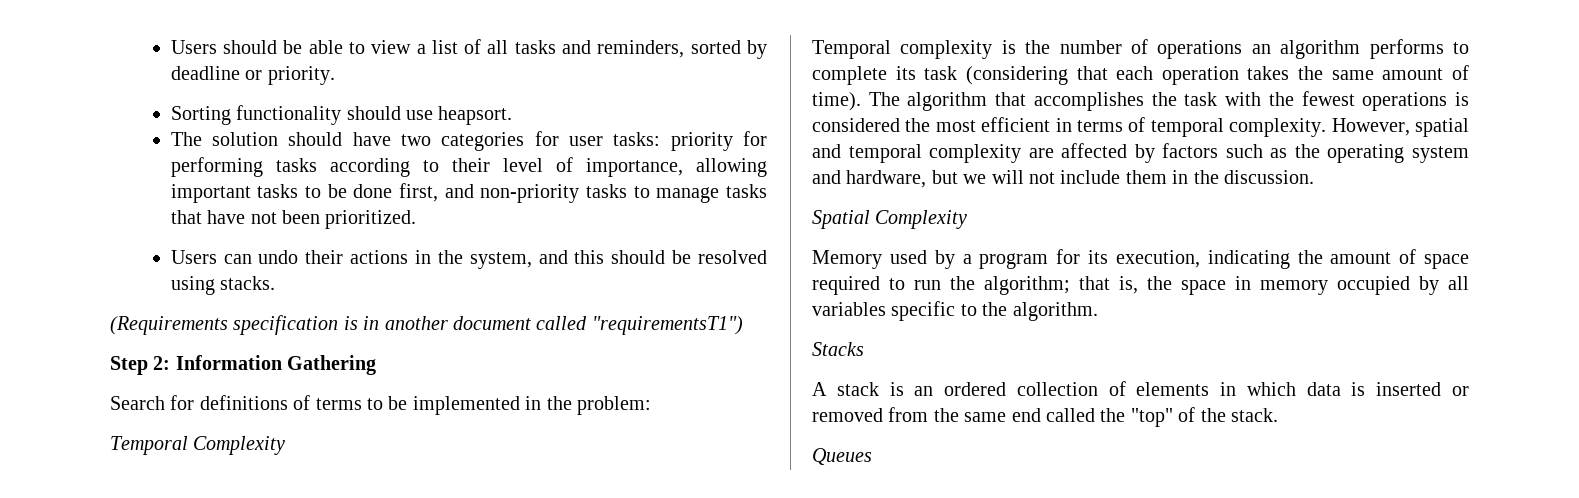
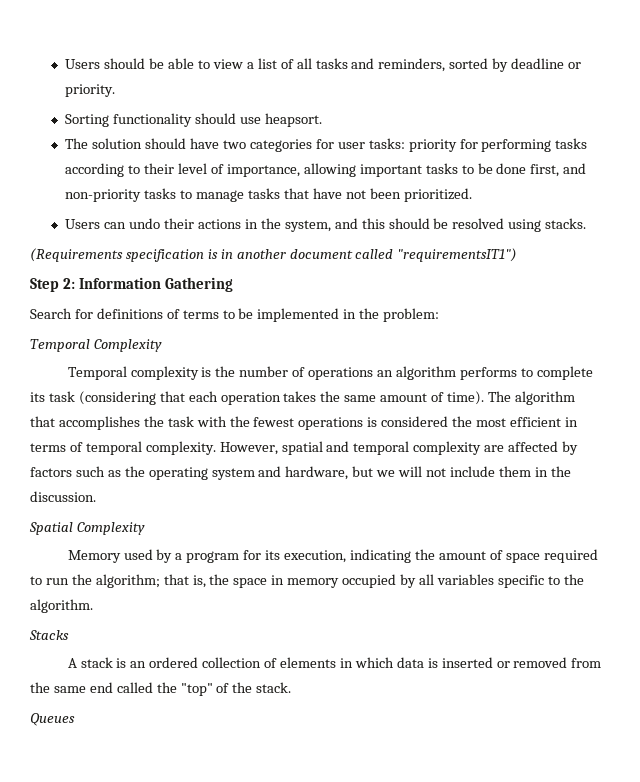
- (Requirements specification is in another document called "requirementsT1")
+ (Requirements specification is in another document called "requirementsIT1")

